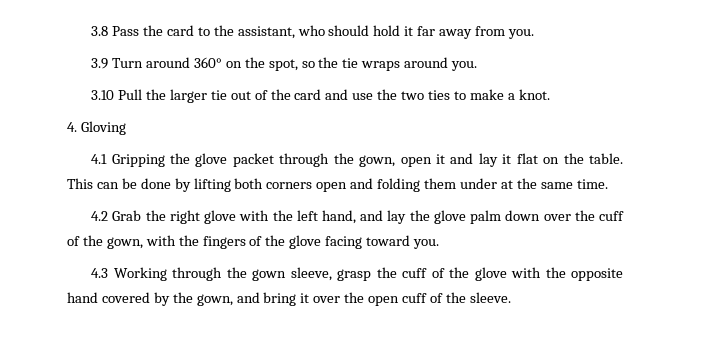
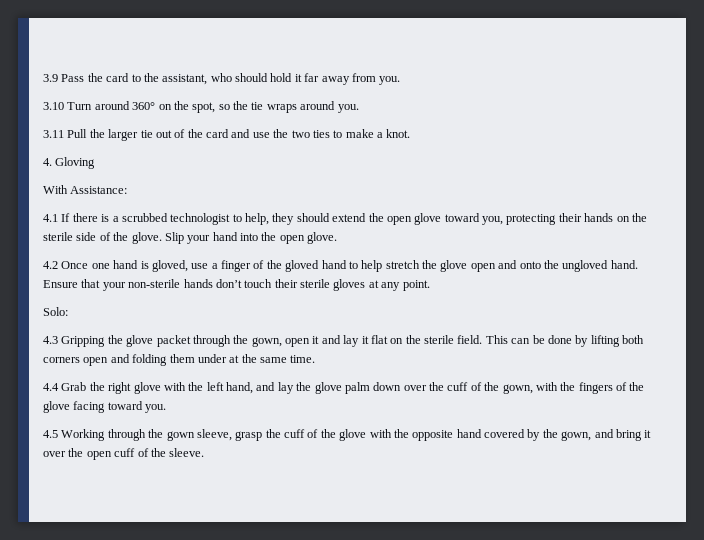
- 3.8 Pass the card to the assistant, who should hold it far away from you.
+ 3.9 Pass the card to the assistant, who should hold it far away from you.
- 3.9 Turn around 360° on the spot, so the tie wraps around you.
+ 3.10 Turn around 360° on the spot, so the tie wraps around you.
- 3.10 Pull the larger tie out of the card and use the two ties to make a knot.
+ 3.11 Pull the larger tie out of the card and use the two ties to make a knot.
+ With Assistance:
- 4.1 Gripping the glove packet through the gown, open it and lay it flat on the table.
+ 4.1 If there is a scrubbed technologist to help, they should extend the open glove toward you, protecting their hands on the sterile side of the glove. Slip your hand into the open glove.
+ 4.2 Once one hand is gloved, use a finger of the gloved hand to help stretch the glove open and onto the ungloved hand. Ensure that your non-sterile hands don’t touch their sterile gloves at any point.
+ Solo:
+ 4.3 Gripping the glove packet through the gown, open it and lay it flat on the sterile field.
- 4.2 Grab the right glove with the left hand, and lay the glove palm down over the cuff of the gown, with the fingers of the glove facing toward you.
+ 4.4 Grab the right glove with the left hand, and lay the glove palm down over the cuff of the gown, with the fingers of the glove facing toward you.
- 4.3 Working through the gown sleeve, grasp the cuff of the glove with the opposite hand covered by the gown, and bring it over the open cuff of the sleeve.
+ 4.5 Working through the gown sleeve, grasp the cuff of the glove with the opposite hand covered by the gown, and bring it over the open cuff of the sleeve.

